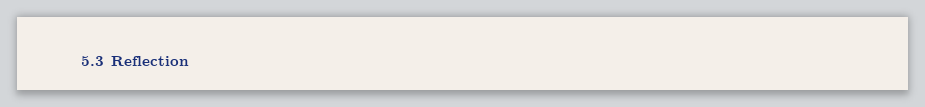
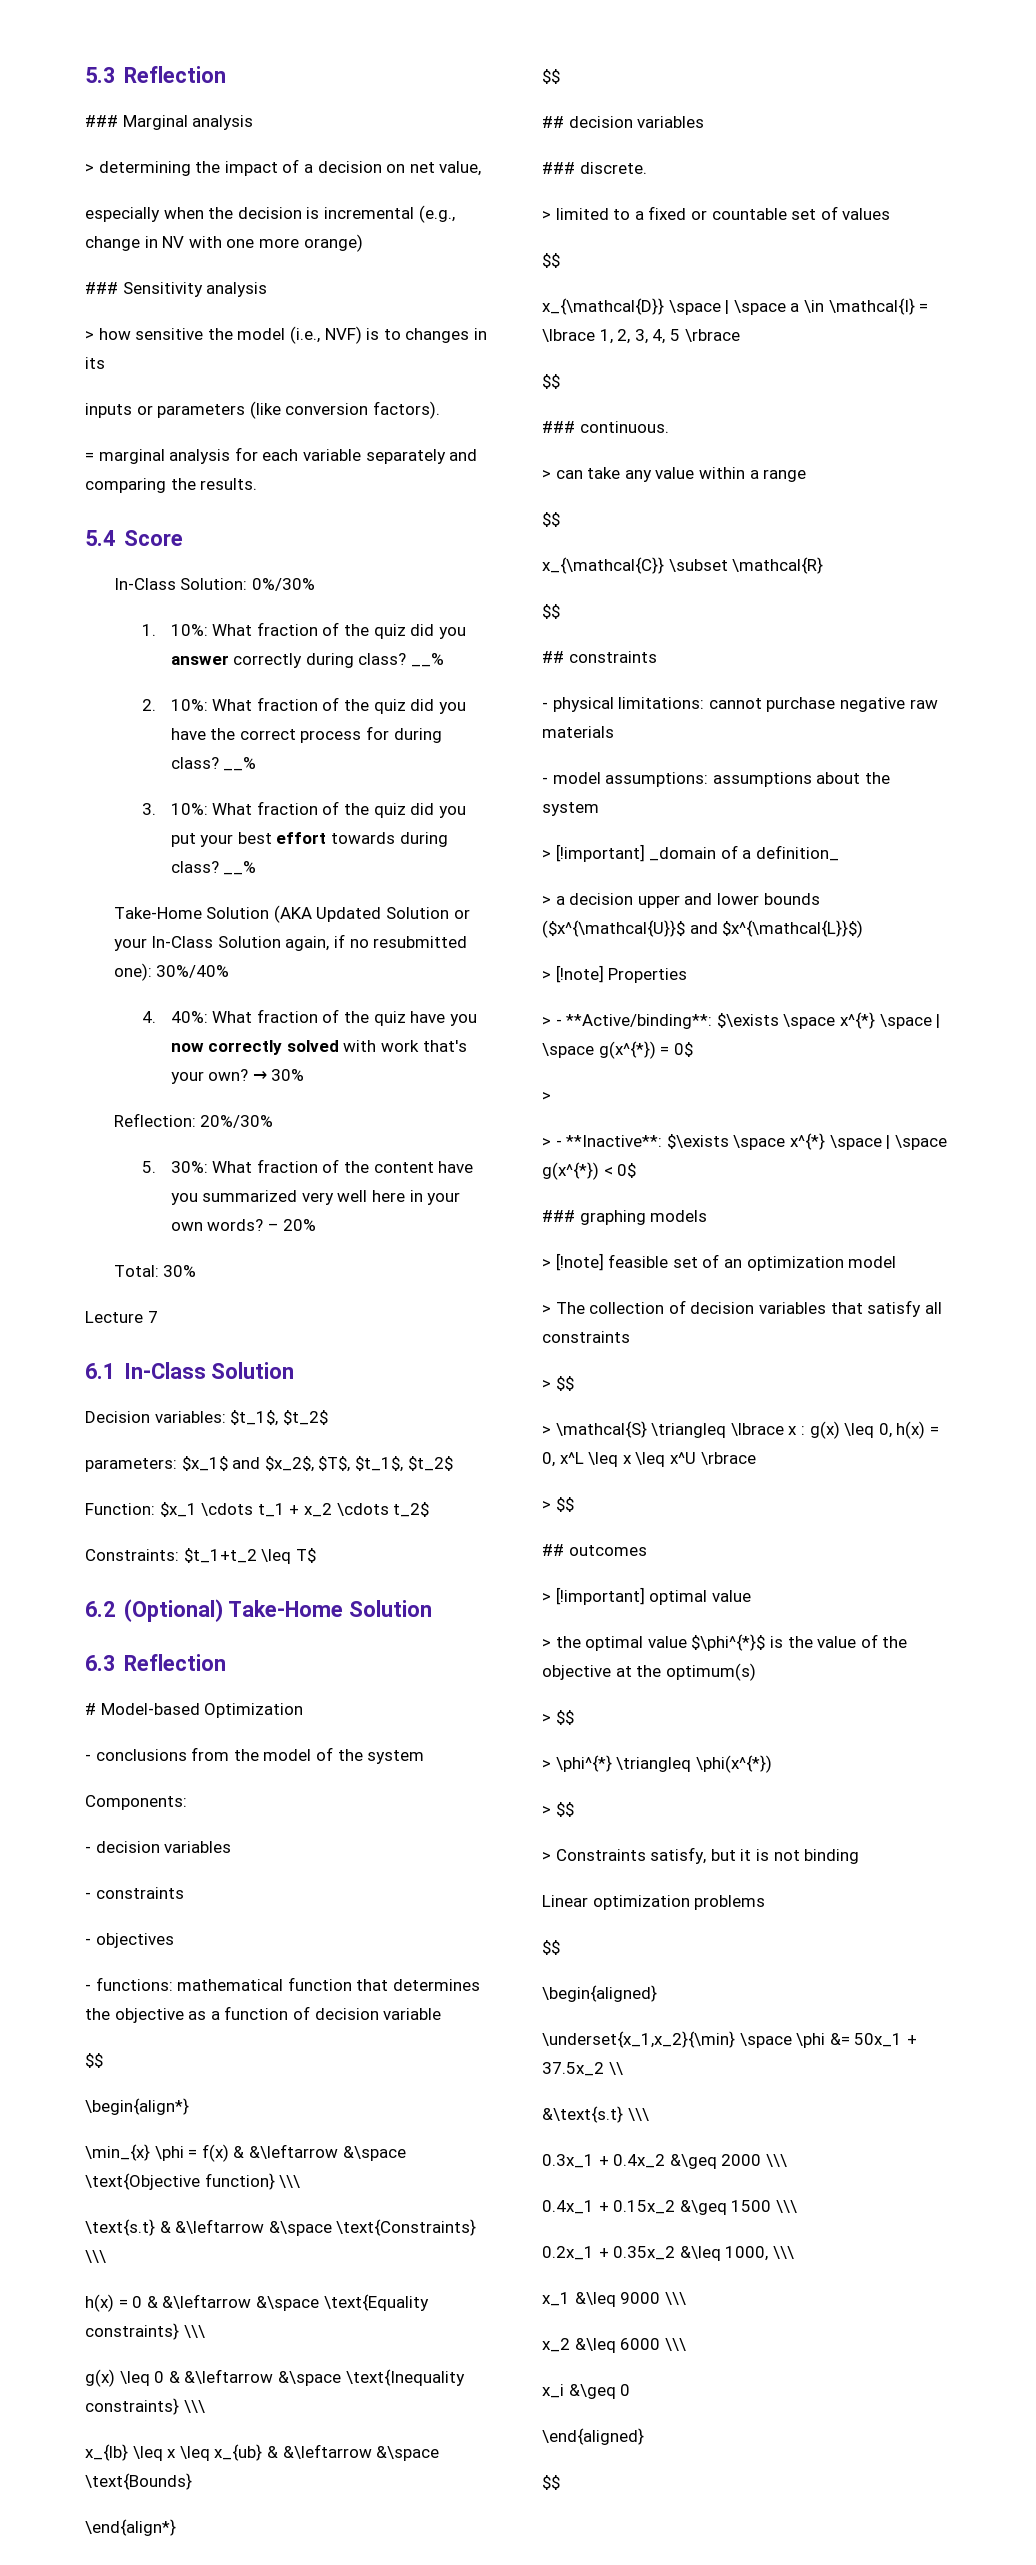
+ ### Marginal analysis
+ > determining the impact of a decision on net value,
+ especially when the decision is incremental (e.g., change in NV with one more orange)
+ ### Sensitivity analysis
+ > how sensitive the model (i.e., NVF) is to changes in its
+ inputs or parameters (like conversion factors).
+ = marginal analysis for each variable separately and comparing the results.
+ 5.4 Score
+ In-Class Solution: 0%/30%
+ 1. 10%: What fraction of the quiz did you answer correctly during class? __%
+ 2. 10%: What fraction of the quiz did you have the correct process for during class? __%
+ 3. 10%: What fraction of the quiz did you put your best effort towards during class? __%
+ Take-Home Solution (AKA Updated Solution or your In-Class Solution again, if no resubmitted one): 30%/40%
+ 4. 40%: What fraction of the quiz have you now correctly solved with work that's your own? → 30%
+ Reflection: 20%/30%
+ 5. 30%: What fraction of the content have you summarized very well here in your own words? – 20%
+ Total: 30%
+ Lecture 7
+ 6.1 In-Class Solution
+ Decision variables: $t_1$, $t_2$
+ parameters: $x_1$ and $x_2$, $T$, $t_1$, $t_2$
+ Function: $x_1 \cdots t_1 + x_2 \cdots t_2$
+ Constraints: $t_1+t_2 \leq T$
+ 6.2 (Optional) Take-Home Solution
+ 6.3 Reflection
+ # Model-based Optimization
+ - conclusions from the model of the system
+ Components:
+ - decision variables
+ - constraints
+ - objectives
+ - functions: mathematical function that determines the objective as a function of decision variable
+ $$
+ \begin{align*}
+ \min_{x} \phi = f(x) & &\leftarrow &\space \text{Objective function} \\\
+ \text{s.t} & &\leftarrow &\space \text{Constraints} \\\
+ h(x) = 0 & &\leftarrow &\space \text{Equality constraints} \\\
+ g(x) \leq 0 & &\leftarrow &\space \text{Inequality constraints} \\\
+ x_{lb} \leq x \leq x_{ub} & &\leftarrow &\space \text{Bounds}
+ \end{align*}
+ $$
+ ## decision variables
+ ### discrete.
+ > limited to a fixed or countable set of values
+ $$
+ x_{\mathcal{D}} \space | \space a \in \mathcal{I} = \lbrace 1, 2, 3, 4, 5 \rbrace
+ $$
+ ### continuous.
+ > can take any value within a range
+ $$
+ x_{\mathcal{C}} \subset \mathcal{R}
+ $$
+ ## constraints
+ - physical limitations: cannot purchase negative raw materials
+ - model assumptions: assumptions about the system
+ > [!important] _domain of a definition_
+ > a decision upper and lower bounds ($x^{\mathcal{U}}$ and $x^{\mathcal{L}}$)
+ > [!note] Properties
+ > - **Active/binding**: $\exists \space x^{*} \space | \space g(x^{*}) = 0$
+ >
+ > - **Inactive**: $\exists \space x^{*} \space | \space g(x^{*}) < 0$
+ ### graphing models
+ > [!note] feasible set of an optimization model
+ > The collection of decision variables that satisfy all constraints
+ > $$
+ > \mathcal{S} \triangleq \lbrace x : g(x) \leq 0, h(x) = 0, x^L \leq x \leq x^U \rbrace
+ > $$
+ ## outcomes
+ > [!important] optimal value
+ > the optimal value $\phi^{*}$ is the value of the objective at the optimum(s)
+ > $$
+ > \phi^{*} \triangleq \phi(x^{*})
+ > $$
+ > Constraints satisfy, but it is not binding
+ Linear optimization problems
+ $$
+ \begin{aligned}
+ \underset{x_1,x_2}{\min} \space \phi &= 50x_1 + 37.5x_2 \\
+ &\text{s.t} \\\
+ 0.3x_1 + 0.4x_2 &\geq 2000 \\\
+ 0.4x_1 + 0.15x_2 &\geq 1500 \\\
+ 0.2x_1 + 0.35x_2 &\leq 1000, \\\
+ x_1 &\leq 9000 \\\
+ x_2 &\leq 6000 \\\
+ x_i &\geq 0
+ \end{aligned}
+ $$

